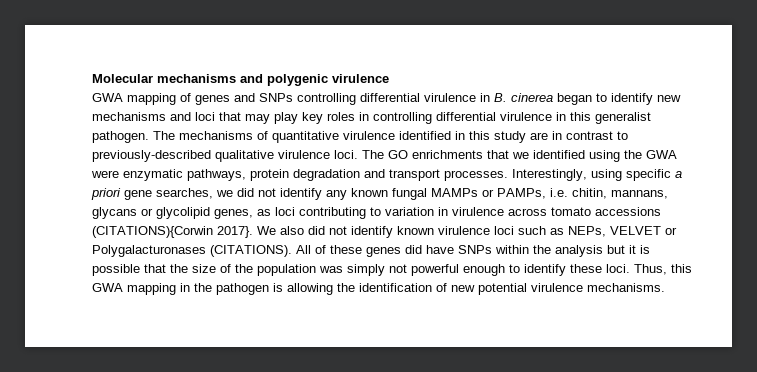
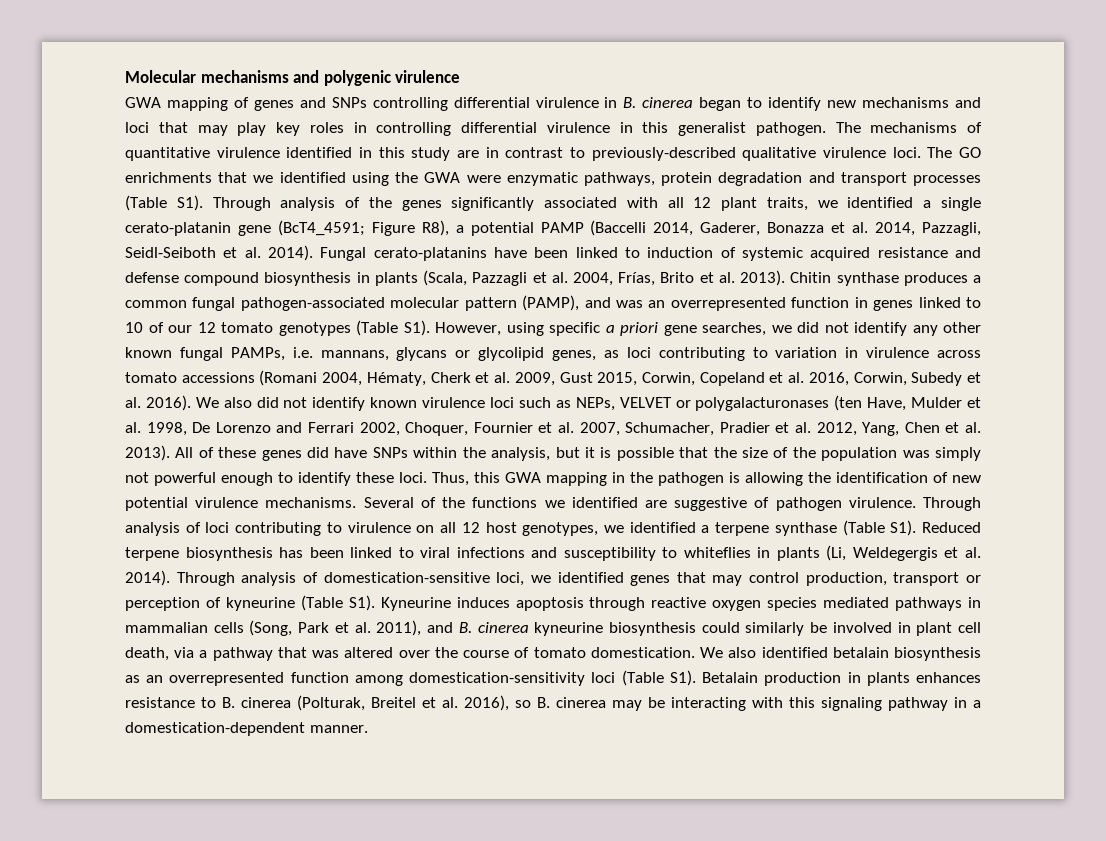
- The GO enrichments that we identified using the GWA were enzymatic pathways, protein degradation and transport processes. Interestingly, using specific a priori gene searches, we did not identify any known fungal MAMPs or PAMPs, i.e. chitin, mannans, glycans or glycolipid genes, as loci contributing to variation in virulence across tomato accessions (CITATIONS){Corwin 2017}.
+ The GO enrichments that we identified using the GWA were enzymatic pathways, protein degradation and transport processes (Table S1). Through analysis of the genes significantly associated with all 12 plant traits, we identified a single cerato-platanin gene (BcT4_4591; Figure R8), a potential PAMP (Baccelli 2014, Gaderer, Bonazza et al. 2014, Pazzagli, Seidl-Seiboth et al. 2014). Fungal cerato-platanins have been linked to induction of systemic acquired resistance and defense compound biosynthesis in plants (Scala, Pazzagli et al. 2004, Frías, Brito et al. 2013). Chitin synthase produces a common fungal pathogen-associated molecular pattern (PAMP), and was an overrepresented function in genes linked to 10 of our 12 tomato genotypes (Table S1). However, using specific a priori gene searches, we did not identify any other known fungal PAMPs, i.e. mannans, glycans or glycolipid genes, as loci contributing to variation in virulence across tomato accessions (Romani 2004, Hématy, Cherk et al. 2009, Gust 2015, Corwin, Copeland et al. 2016, Corwin, Subedy et al. 2016).
- We also did not identify known virulence loci such as NEPs, VELVET or Polygalacturonases (CITATIONS).
+ We also did not identify known virulence loci such as NEPs, VELVET or polygalacturonases (ten Have, Mulder et al. 1998, De Lorenzo and Ferrari 2002, Choquer, Fournier et al. 2007, Schumacher, Pradier et al. 2012, Yang, Chen et al. 2013).
- All of these genes did have SNPs within the analysis but it is possible that the size of the population was simply not powerful enough to identify these loci.
+ All of these genes did have SNPs within the analysis, but it is possible that the size of the population was simply not powerful enough to identify these loci.
+ Several of the functions we identified are suggestive of pathogen virulence. Through analysis of loci contributing to virulence on all 12 host genotypes, we identified a terpene synthase (Table S1). Reduced terpene biosynthesis has been linked to viral infections and susceptibility to whiteflies in plants (Li, Weldegergis et al. 2014). Through analysis of domestication-sensitive loci, we identified genes that may control production, transport or perception of kyneurine (Table S1). Kyneurine induces apoptosis through reactive oxygen species mediated pathways in mammalian cells (Song, Park et al. 2011), and B. cinerea kyneurine biosynthesis could similarly be involved in plant cell death, via a pathway that was altered over the course of tomato domestication. We also identified betalain biosynthesis as an overrepresented function among domestication-sensitivity loci (Table S1). Betalain production in plants enhances resistance to B. cinerea (Polturak, Breitel et al. 2016), so B. cinerea may be interacting with this signaling pathway in a domestication-dependent manner.

